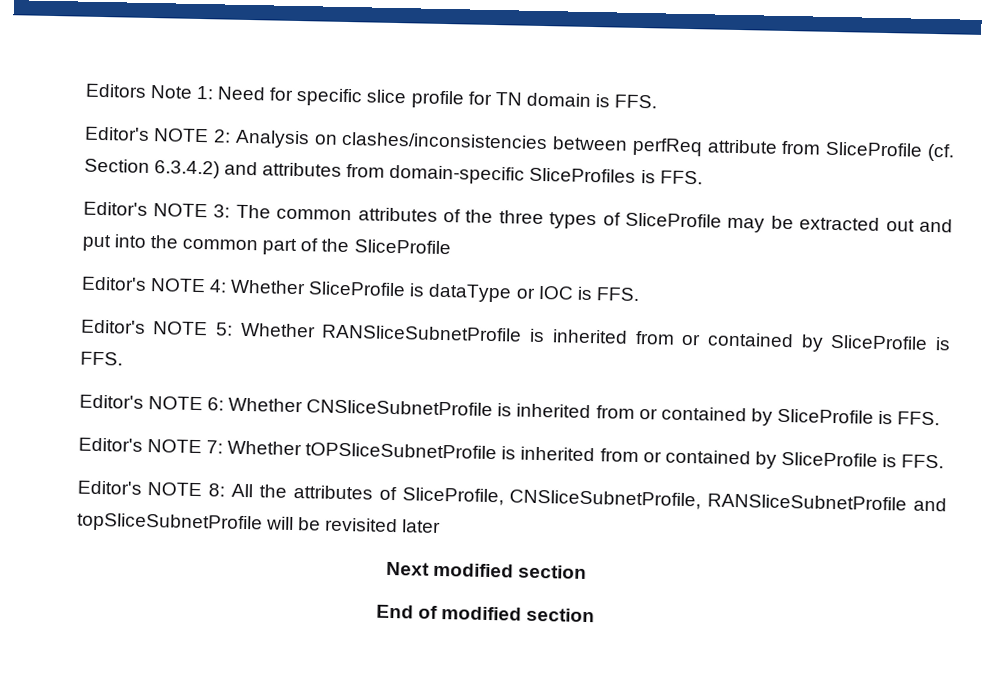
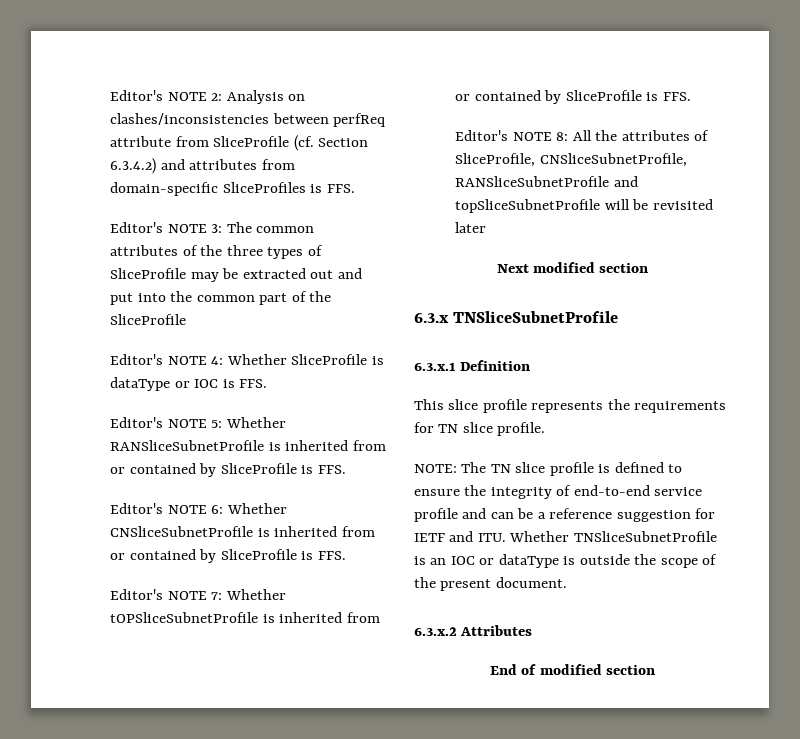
- Editors Note 1: Need for specific slice profile for TN domain is FFS.
+ 6.3.x TNSliceSubnetProfile
+ 6.3.x.1 Definition
+ This slice profile represents the requirements for TN slice profile.
+ NOTE: The TN slice profile is defined to ensure the integrity of end-to-end service profile and can be a reference suggestion for IETF and ITU. Whether TNSliceSubnetProfile is an IOC or dataType is outside the scope of the present document.
+ 6.3.x.2 Attributes

